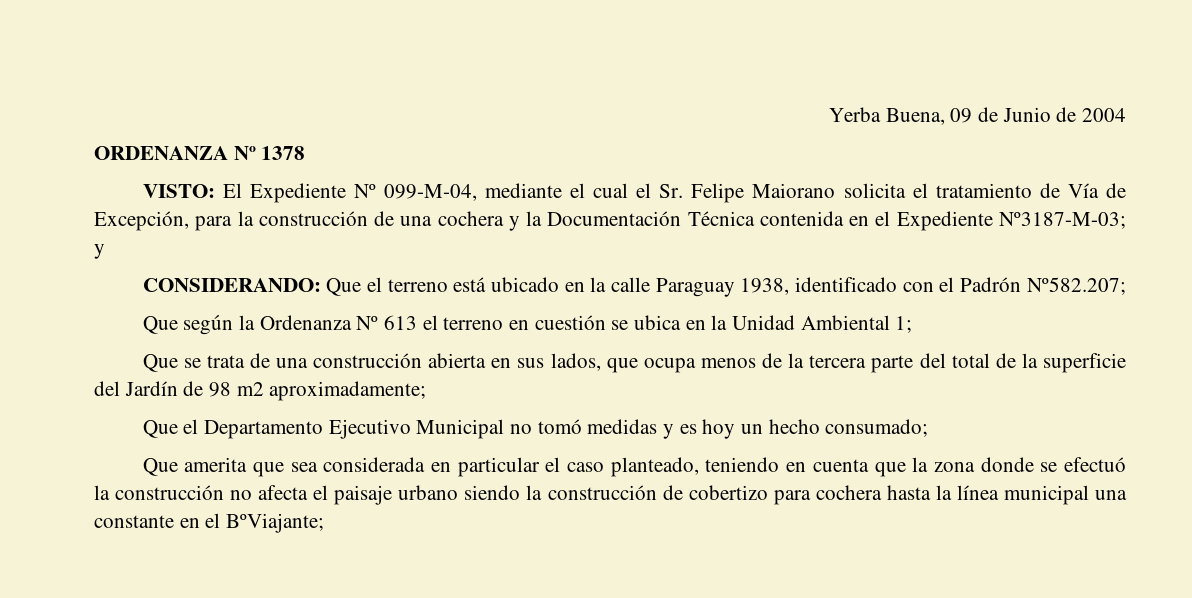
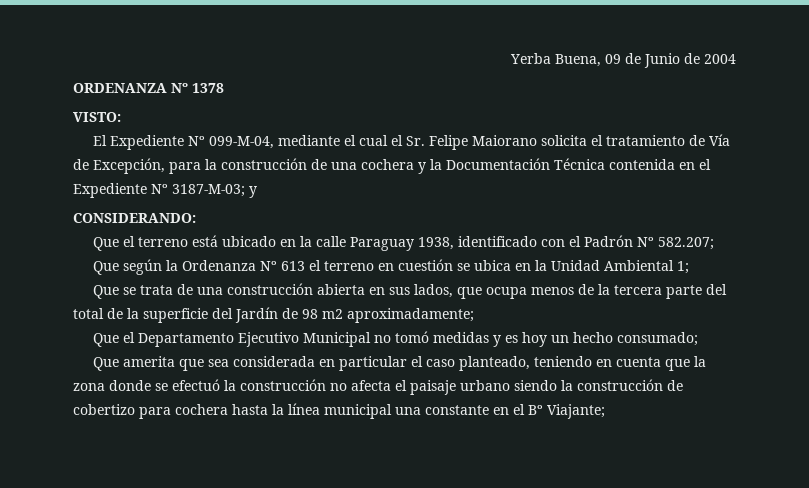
- VISTO: El Expediente Nº 099-M-04, mediante el cual el Sr. Felipe Maiorano solicita el tratamiento de Vía de Excepción, para la construcción de una cochera y la Documentación Técnica contenida en el Expediente Nº3187-M-03; y
+ VISTO:
+ El Expediente Nº 099-M-04, mediante el cual el Sr. Felipe Maiorano solicita el tratamiento de Vía de Excepción, para la construcción de una cochera y la Documentación Técnica contenida en el Expediente Nº 3187-M-03; y
- CONSIDERANDO: Que el terreno está ubicado en la calle Paraguay 1938, identificado con el Padrón Nº582.207;
+ CONSIDERANDO:
+ Que el terreno está ubicado en la calle Paraguay 1938, identificado con el Padrón Nº 582.207;
- Que amerita que sea considerada en particular el caso planteado, teniendo en cuenta que la zona donde se efectuó la construcción no afecta el paisaje urbano siendo la construcción de cobertizo para cochera hasta la línea municipal una constante en el BºViajante;
+ Que amerita que sea considerada en particular el caso planteado, teniendo en cuenta que la zona donde se efectuó la construcción no afecta el paisaje urbano siendo la construcción de cobertizo para cochera hasta la línea municipal una constante en el Bº Viajante;

